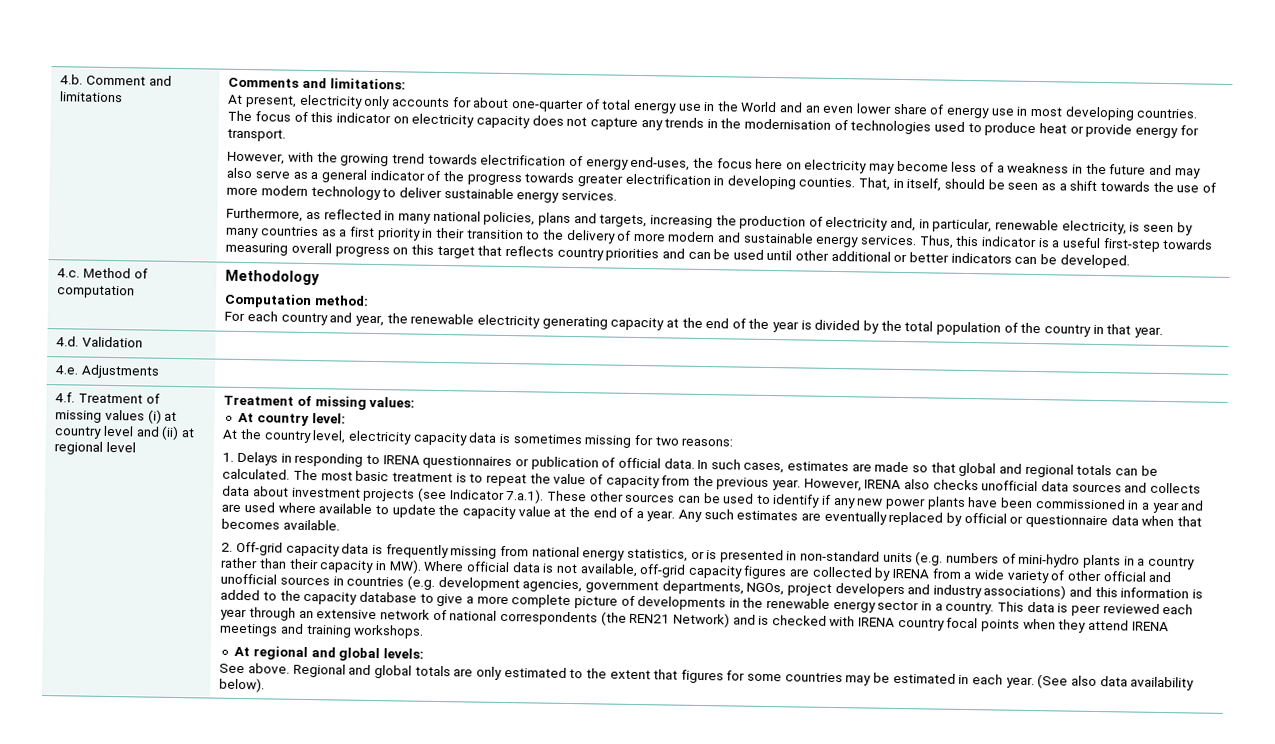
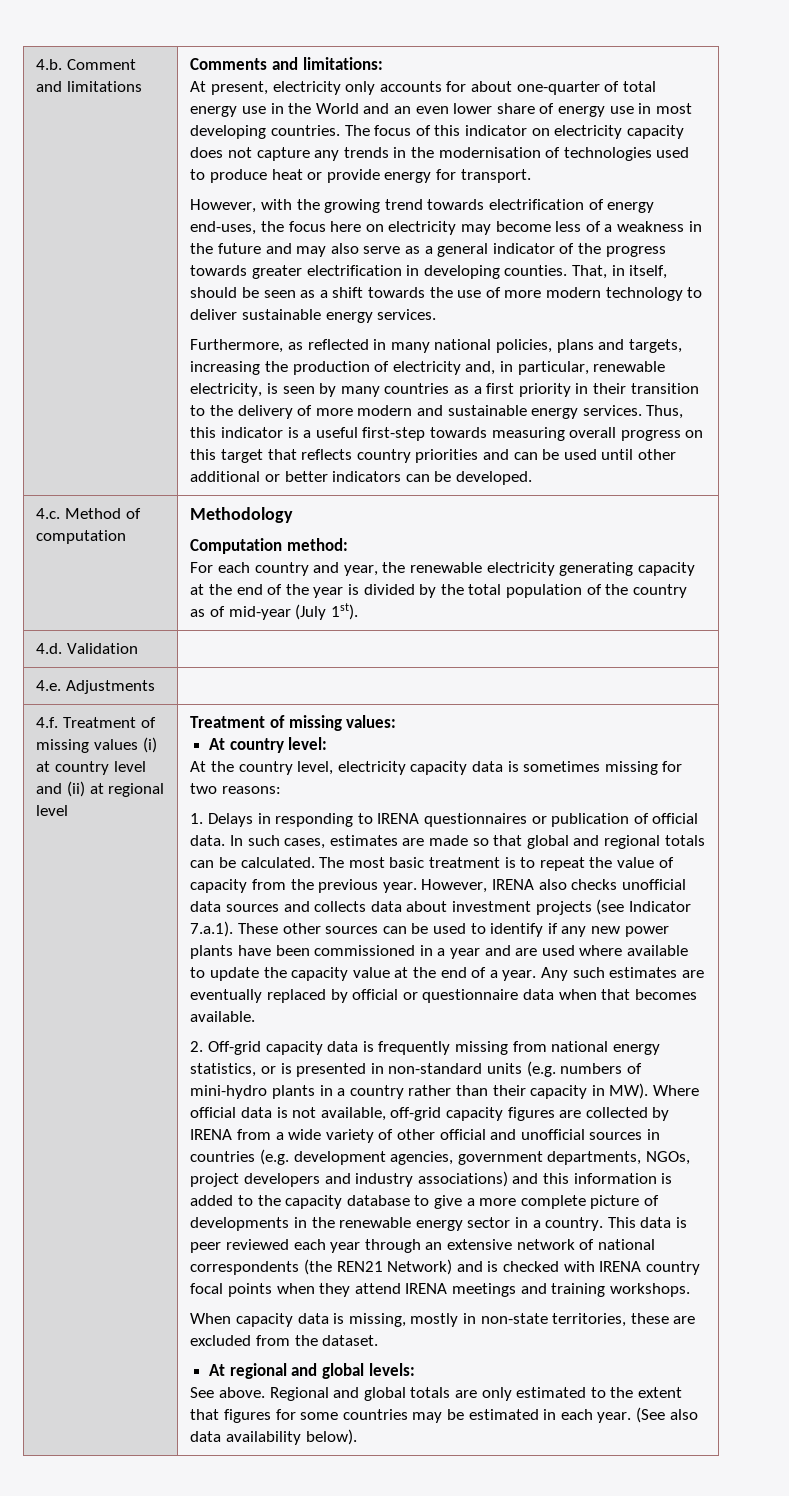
  4.c. Method of computation | Methodology
  Computation method:
- For each country and year, the renewable electricity generating capacity at the end of the year is divided by the total population of the country in that year.
+ For each country and year, the renewable electricity generating capacity at the end of the year is divided by the total population of the country as of mid-year (July 1st).
+ When capacity data is missing, mostly in non-state territories, these are excluded from the dataset.

